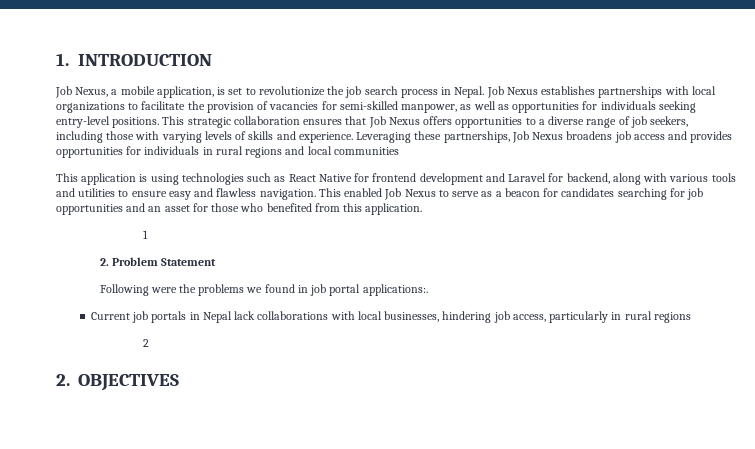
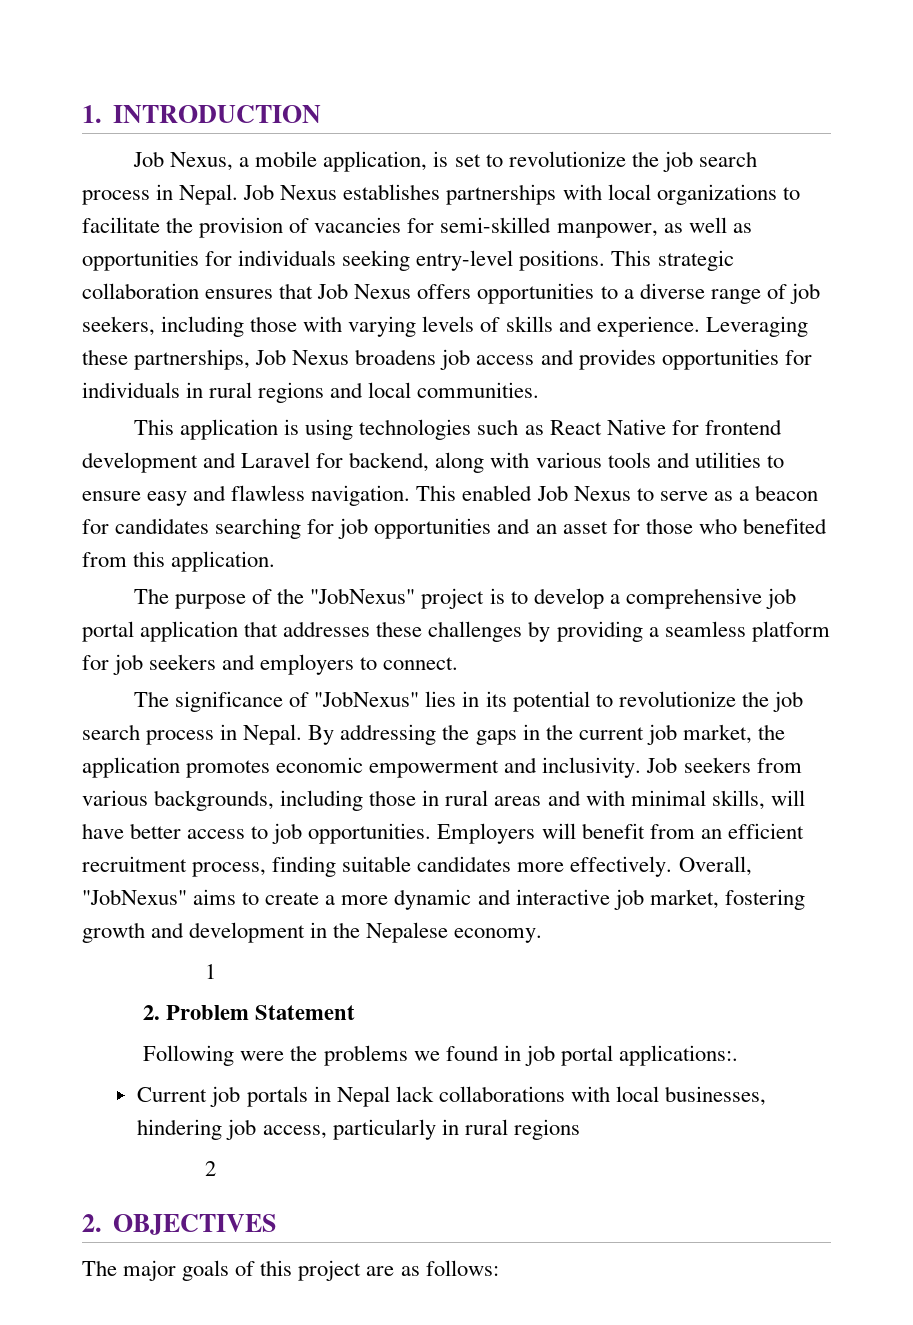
- Leveraging these partnerships, Job Nexus broadens job access and provides opportunities for individuals in rural regions and local communities
+ Leveraging these partnerships, Job Nexus broadens job access and provides opportunities for individuals in rural regions and local communities.
+ The purpose of the "JobNexus" project is to develop a comprehensive job portal application that addresses these challenges by providing a seamless platform for job seekers and employers to connect.
+ The significance of "JobNexus" lies in its potential to revolutionize the job search process in Nepal. By addressing the gaps in the current job market, the application promotes economic empowerment and inclusivity. Job seekers from various backgrounds, including those in rural areas and with minimal skills, will have better access to job opportunities. Employers will benefit from an efficient recruitment process, finding suitable candidates more effectively. Overall, "JobNexus" aims to create a more dynamic and interactive job market, fostering growth and development in the Nepalese economy.
+ The major goals of this project are as follows:

